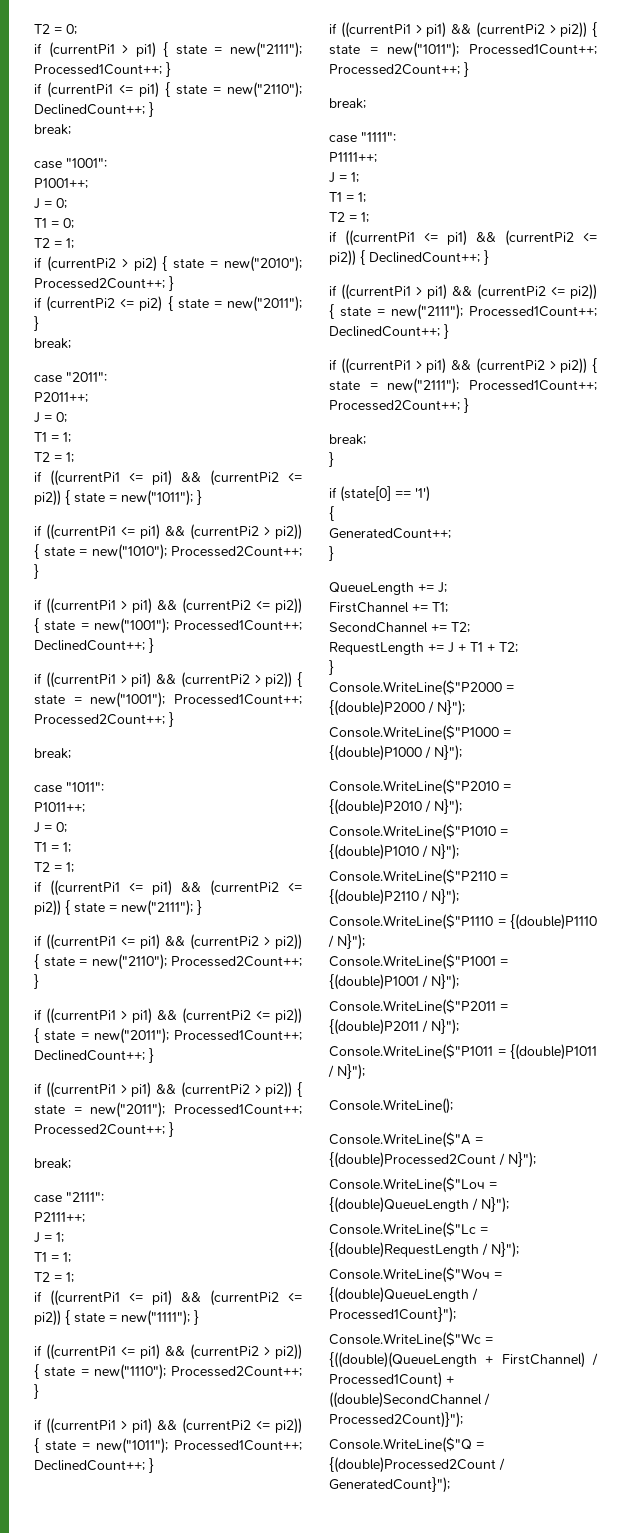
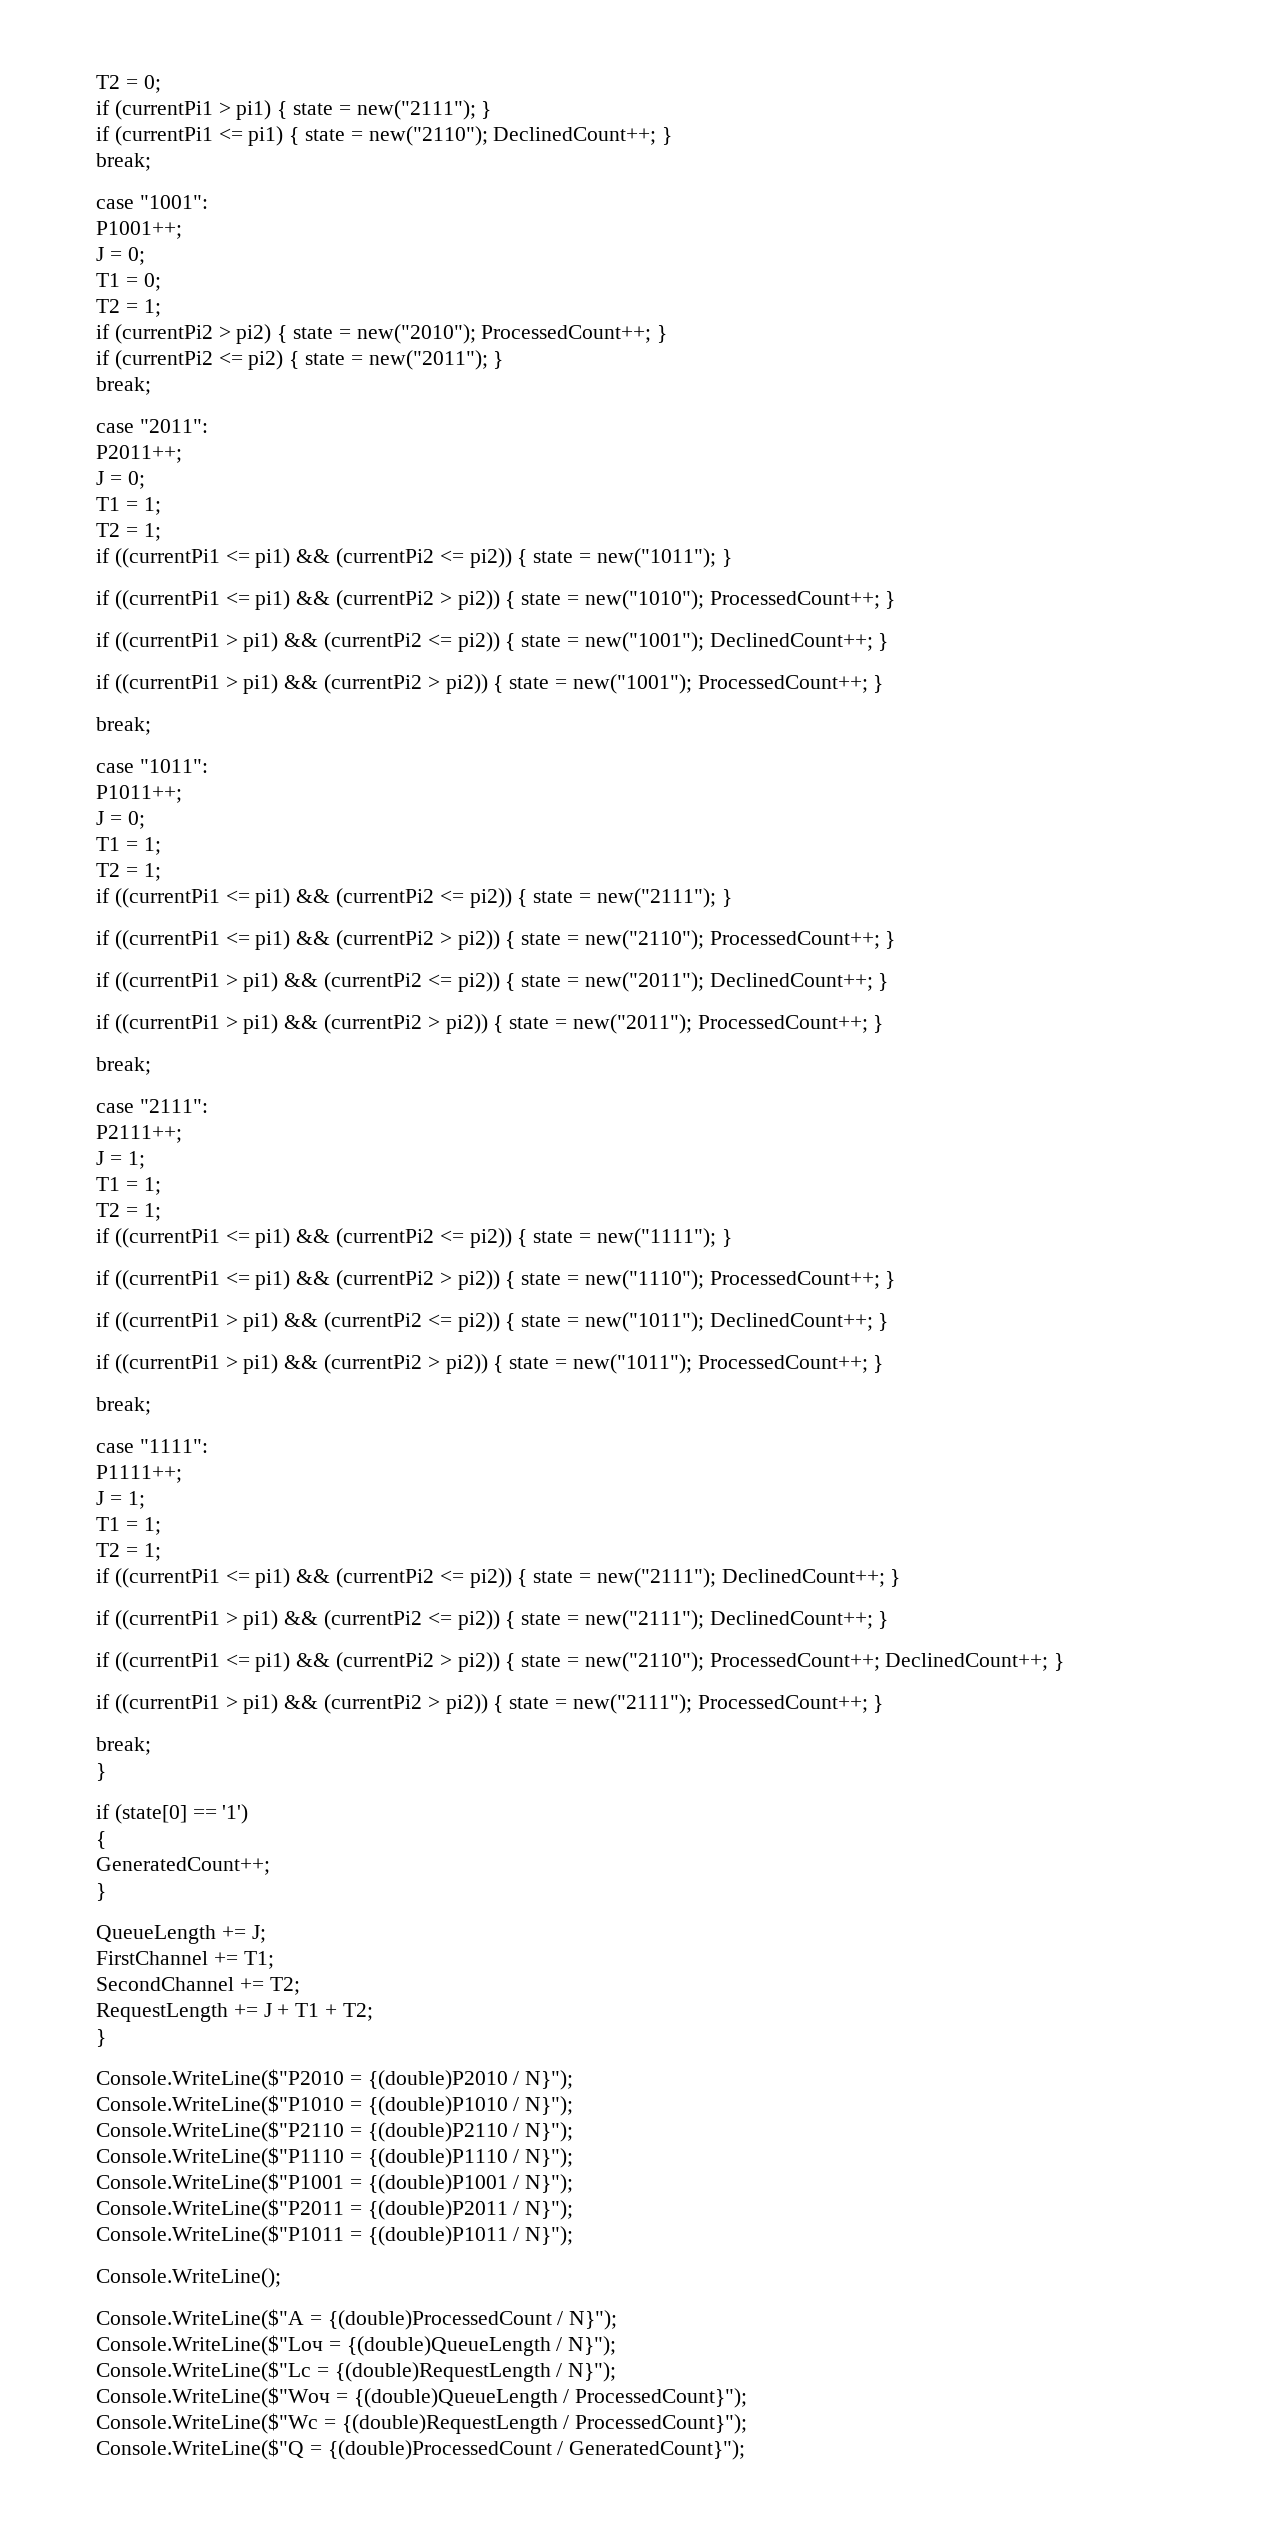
- if (currentPi1 > pi1) { state = new("2111"); Processed1Count++; }
+ if (currentPi1 > pi1) { state = new("2111"); }
- if (currentPi2 > pi2) { state = new("2010"); Processed2Count++; }
+ if (currentPi2 > pi2) { state = new("2010"); ProcessedCount++; }
- if ((currentPi1 <= pi1) && (currentPi2 > pi2)) { state = new("1010"); Processed2Count++; }
+ if ((currentPi1 <= pi1) && (currentPi2 > pi2)) { state = new("1010"); ProcessedCount++; }
- if ((currentPi1 > pi1) && (currentPi2 <= pi2)) { state = new("1001"); Processed1Count++; DeclinedCount++; }
+ if ((currentPi1 > pi1) && (currentPi2 <= pi2)) { state = new("1001"); DeclinedCount++; }
- if ((currentPi1 > pi1) && (currentPi2 > pi2)) { state = new("1001"); Processed1Count++; Processed2Count++; }
+ if ((currentPi1 > pi1) && (currentPi2 > pi2)) { state = new("1001"); ProcessedCount++; }
- if ((currentPi1 <= pi1) && (currentPi2 > pi2)) { state = new("2110"); Processed2Count++; }
+ if ((currentPi1 <= pi1) && (currentPi2 > pi2)) { state = new("2110"); ProcessedCount++; }
- if ((currentPi1 > pi1) && (currentPi2 <= pi2)) { state = new("2011"); Processed1Count++; DeclinedCount++; }
+ if ((currentPi1 > pi1) && (currentPi2 <= pi2)) { state = new("2011"); DeclinedCount++; }
- if ((currentPi1 > pi1) && (currentPi2 > pi2)) { state = new("2011"); Processed1Count++; Processed2Count++; }
+ if ((currentPi1 > pi1) && (currentPi2 > pi2)) { state = new("2011"); ProcessedCount++; }
- if ((currentPi1 <= pi1) && (currentPi2 > pi2)) { state = new("1110"); Processed2Count++; }
+ if ((currentPi1 <= pi1) && (currentPi2 > pi2)) { state = new("1110"); ProcessedCount++; }
- if ((currentPi1 > pi1) && (currentPi2 <= pi2)) { state = new("1011"); Processed1Count++; DeclinedCount++; }
+ if ((currentPi1 > pi1) && (currentPi2 <= pi2)) { state = new("1011"); DeclinedCount++; }
- if ((currentPi1 > pi1) && (currentPi2 > pi2)) { state = new("1011"); Processed1Count++; Processed2Count++; }
+ if ((currentPi1 > pi1) && (currentPi2 > pi2)) { state = new("1011"); ProcessedCount++; }
- if ((currentPi1 <= pi1) && (currentPi2 <= pi2)) { DeclinedCount++; }
+ if ((currentPi1 <= pi1) && (currentPi2 <= pi2)) { state = new("2111"); DeclinedCount++; }
- if ((currentPi1 > pi1) && (currentPi2 <= pi2)) { state = new("2111"); Processed1Count++; DeclinedCount++; }
+ if ((currentPi1 > pi1) && (currentPi2 <= pi2)) { state = new("2111"); DeclinedCount++; }
+ if ((currentPi1 <= pi1) && (currentPi2 > pi2)) { state = new("2110"); ProcessedCount++; DeclinedCount++; }
- if ((currentPi1 > pi1) && (currentPi2 > pi2)) { state = new("2111"); Processed1Count++; Processed2Count++; }
+ if ((currentPi1 > pi1) && (currentPi2 > pi2)) { state = new("2111"); ProcessedCount++; }
- Console.WriteLine($"P2000 = {(double)P2000 / N}");
- Console.WriteLine($"P1000 = {(double)P1000 / N}");
- Console.WriteLine($"A = {(double)Processed2Count / N}");
+ Console.WriteLine($"A = {(double)ProcessedCount / N}");
- Console.WriteLine($"Wоч = {(double)QueueLength / Processed1Count}");
+ Console.WriteLine($"Wоч = {(double)QueueLength / ProcessedCount}");
- Console.WriteLine($"Wc = {((double)(QueueLength + FirstChannel) / Processed1Count) + ((double)SecondChannel / Processed2Count)}");
+ Console.WriteLine($"Wc = {(double)RequestLength / ProcessedCount}");
- Console.WriteLine($"Q = {(double)Processed2Count / GeneratedCount}");
+ Console.WriteLine($"Q = {(double)ProcessedCount / GeneratedCount}");

